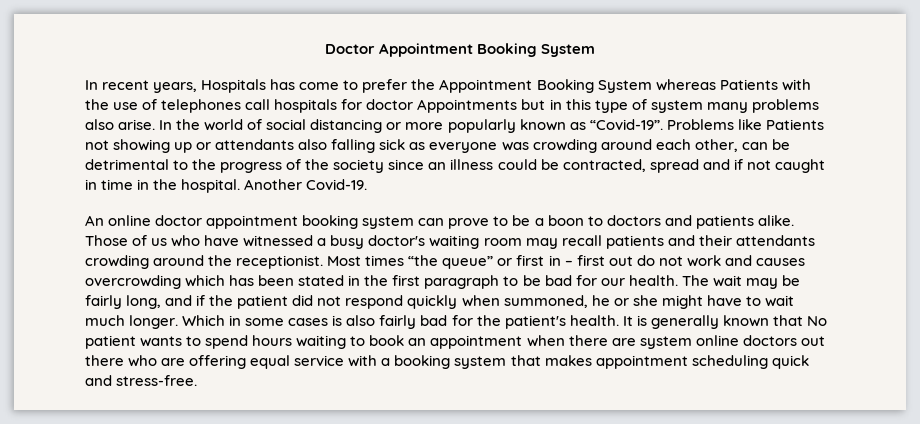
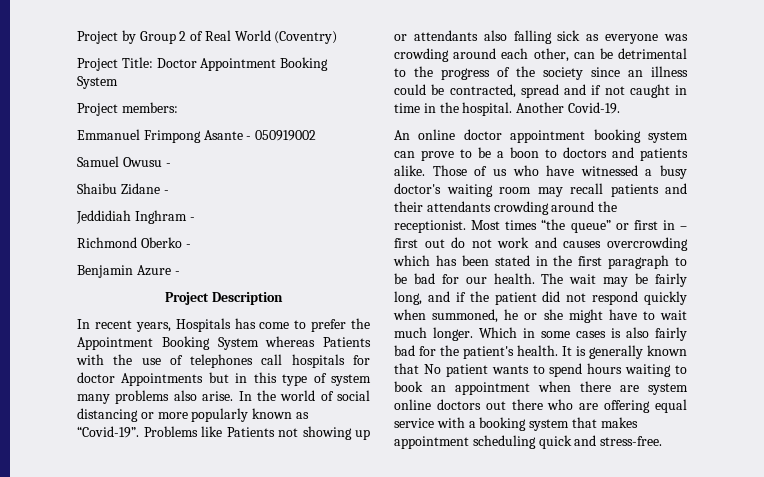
- Doctor Appointment Booking System
+ Project by Group 2 of Real World (Coventry)
+ Project Title: Doctor Appointment Booking System
+ Project members:
+ Emmanuel Frimpong Asante - 050919002
+ Samuel Owusu -
+ Shaibu Zidane -
+ Jeddidiah Inghram -
+ Richmond Oberko -
+ Benjamin Azure -
+ Project Description

